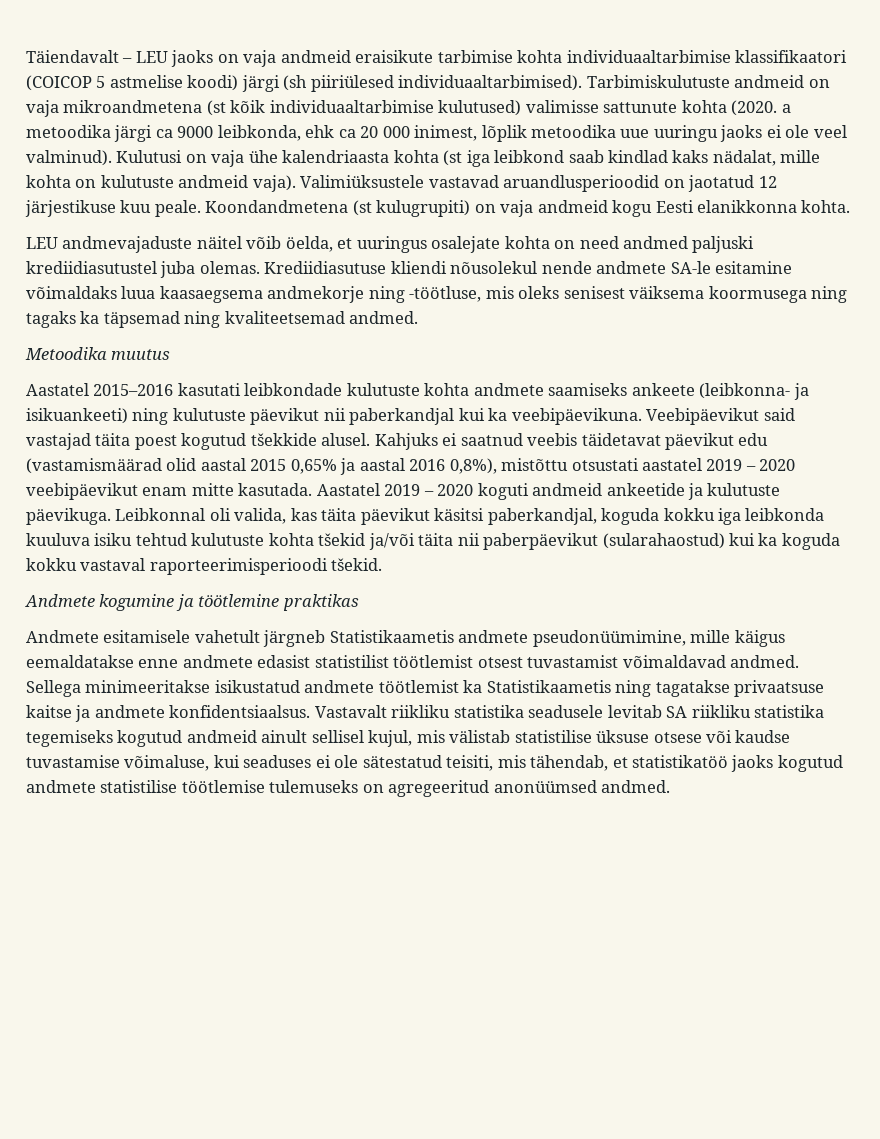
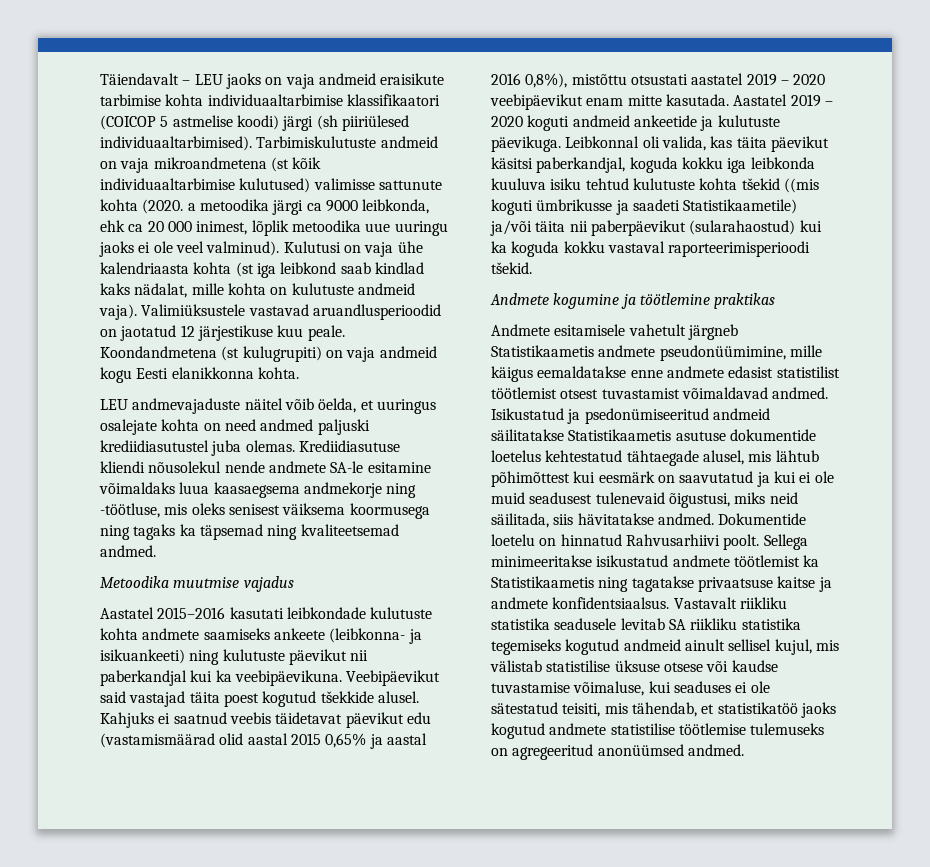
- Metoodika muutus
+ Metoodika muutmise vajadus
- Leibkonnal oli valida, kas täita päevikut käsitsi paberkandjal, koguda kokku iga leibkonda kuuluva isiku tehtud kulutuste kohta tšekid ja/või täita nii paberpäevikut (sularahaostud) kui ka koguda kokku vastaval raporteerimisperioodi tšekid.
+ Leibkonnal oli valida, kas täita päevikut käsitsi paberkandjal, koguda kokku iga leibkonda kuuluva isiku tehtud kulutuste kohta tšekid ((mis koguti ümbrikusse ja saadeti Statistikaametile) ja/või täita nii paberpäevikut (sularahaostud) kui ka koguda kokku vastaval raporteerimisperioodi tšekid.
+ Isikustatud ja psedonümiseeritud andmeid säilitatakse Statistikaametis asutuse dokumentide loetelus kehtestatud tähtaegade alusel, mis lähtub põhimõttest kui eesmärk on saavutatud ja kui ei ole muid seadusest tulenevaid õigustusi, miks neid säilitada, siis hävitatakse andmed. Dokumentide loetelu on hinnatud Rahvusarhiivi poolt.

